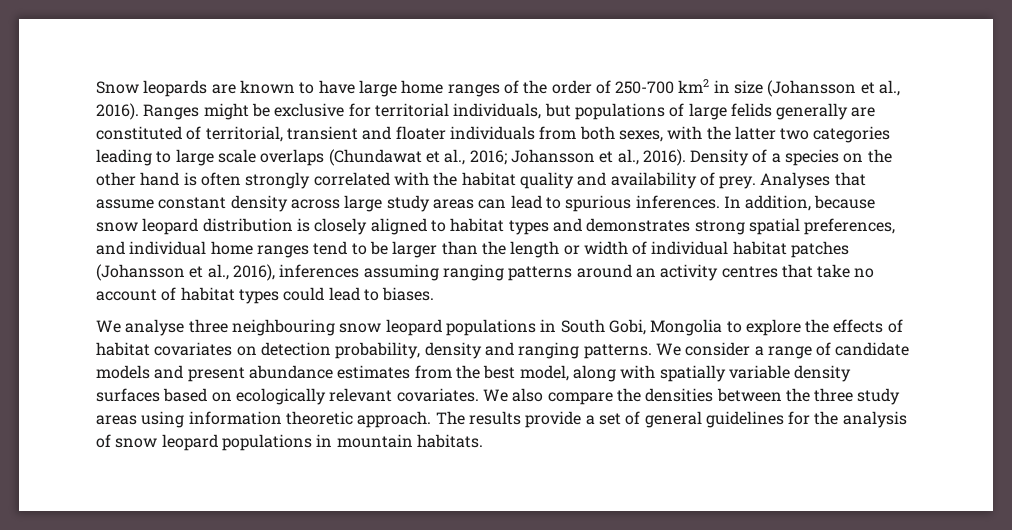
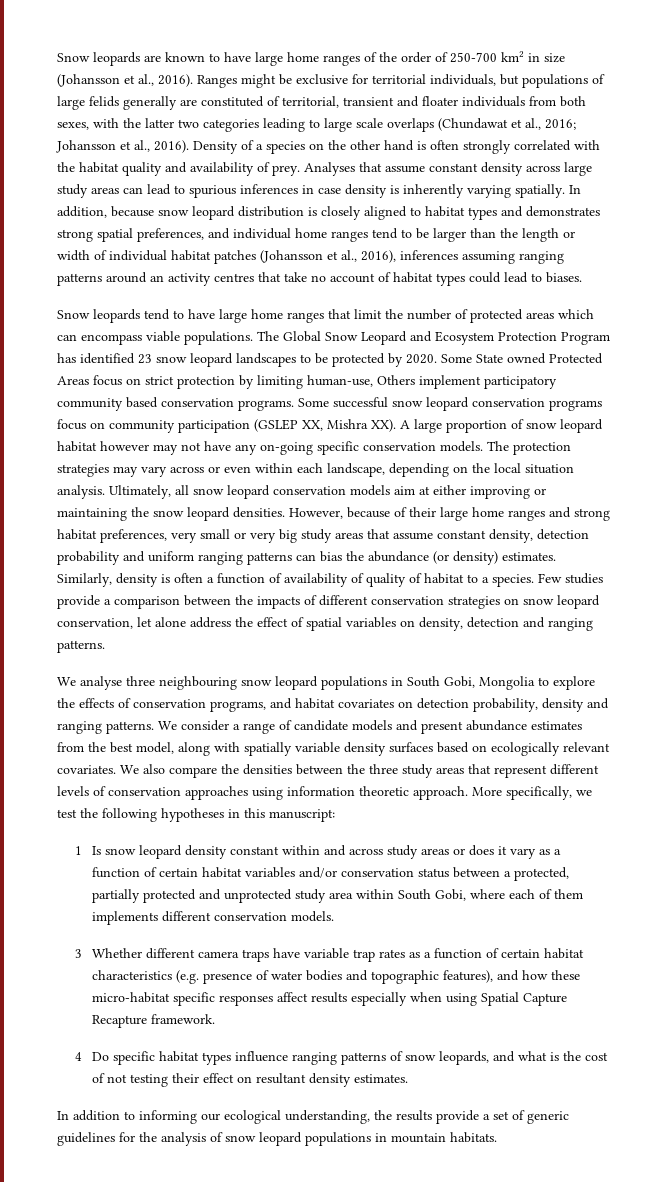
- Analyses that assume constant density across large study areas can lead to spurious inferences.
+ Analyses that assume constant density across large study areas can lead to spurious inferences in case density is inherently varying spatially.
+ Snow leopards tend to have large home ranges that limit the number of protected areas which can encompass viable populations. The Global Snow Leopard and Ecosystem Protection Program has identified 23 snow leopard landscapes to be protected by 2020. Some State owned Protected Areas focus on strict protection by limiting human-use, Others implement participatory community based conservation programs. Some successful snow leopard conservation programs focus on community participation (GSLEP XX, Mishra XX). A large proportion of snow leopard habitat however may not have any on-going specific conservation models. The protection strategies may vary across or even within each landscape, depending on the local situation analysis. Ultimately, all snow leopard conservation models aim at either improving or maintaining the snow leopard densities. However, because of their large home ranges and strong habitat preferences, very small or very big study areas that assume constant density, detection probability and uniform ranging patterns can bias the abundance (or density) estimates. Similarly, density is often a function of availability of quality of habitat to a species. Few studies provide a comparison between the impacts of different conservation strategies on snow leopard conservation, let alone address the effect of spatial variables on density, detection and ranging patterns.
- We analyse three neighbouring snow leopard populations in South Gobi, Mongolia to explore the effects of habitat covariates on detection probability, density and ranging patterns.
+ We analyse three neighbouring snow leopard populations in South Gobi, Mongolia to explore the effects of conservation programs, and habitat covariates on detection probability, density and ranging patterns.
- We also compare the densities between the three study areas using information theoretic approach. The results provide a set of general guidelines for the analysis of snow leopard populations in mountain habitats.
+ We also compare the densities between the three study areas that represent different levels of conservation approaches using information theoretic approach. More specifically, we test the following hypotheses in this manuscript:
+ 1 Is snow leopard density constant within and across study areas or does it vary as a function of certain habitat variables and/or conservation status between a protected, partially protected and unprotected study area within South Gobi, where each of them implements different conservation models.
+ 3 Whether different camera traps have variable trap rates as a function of certain habitat characteristics (e.g. presence of water bodies and topographic features), and how these micro-habitat specific responses affect results especially when using Spatial Capture Recapture framework.
+ 4 Do specific habitat types influence ranging patterns of snow leopards, and what is the cost of not testing their effect on resultant density estimates.
+ In addition to informing our ecological understanding, the results provide a set of generic guidelines for the analysis of snow leopard populations in mountain habitats.

